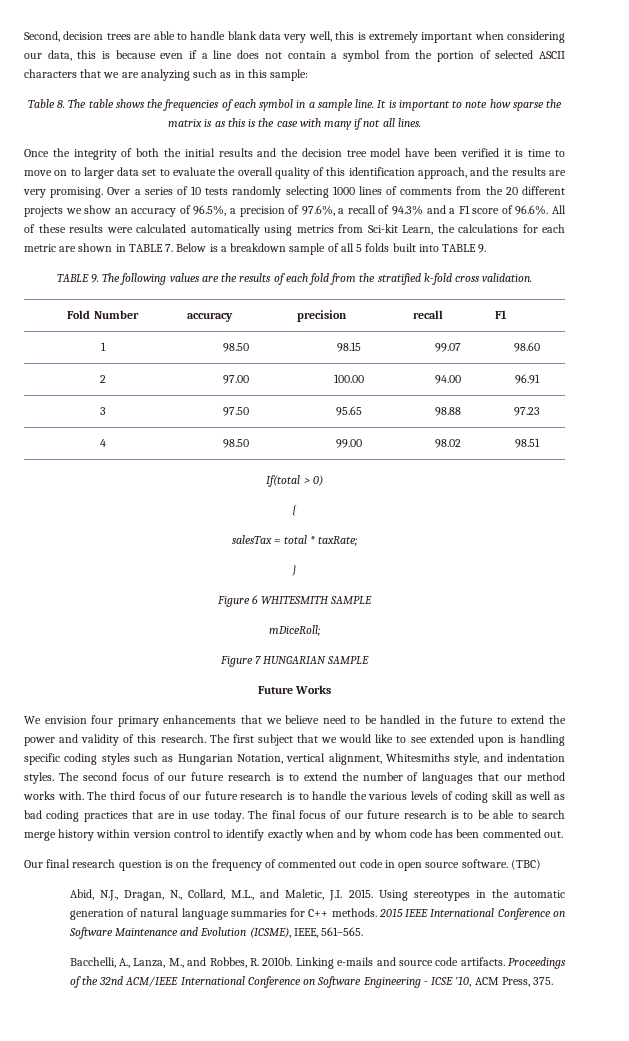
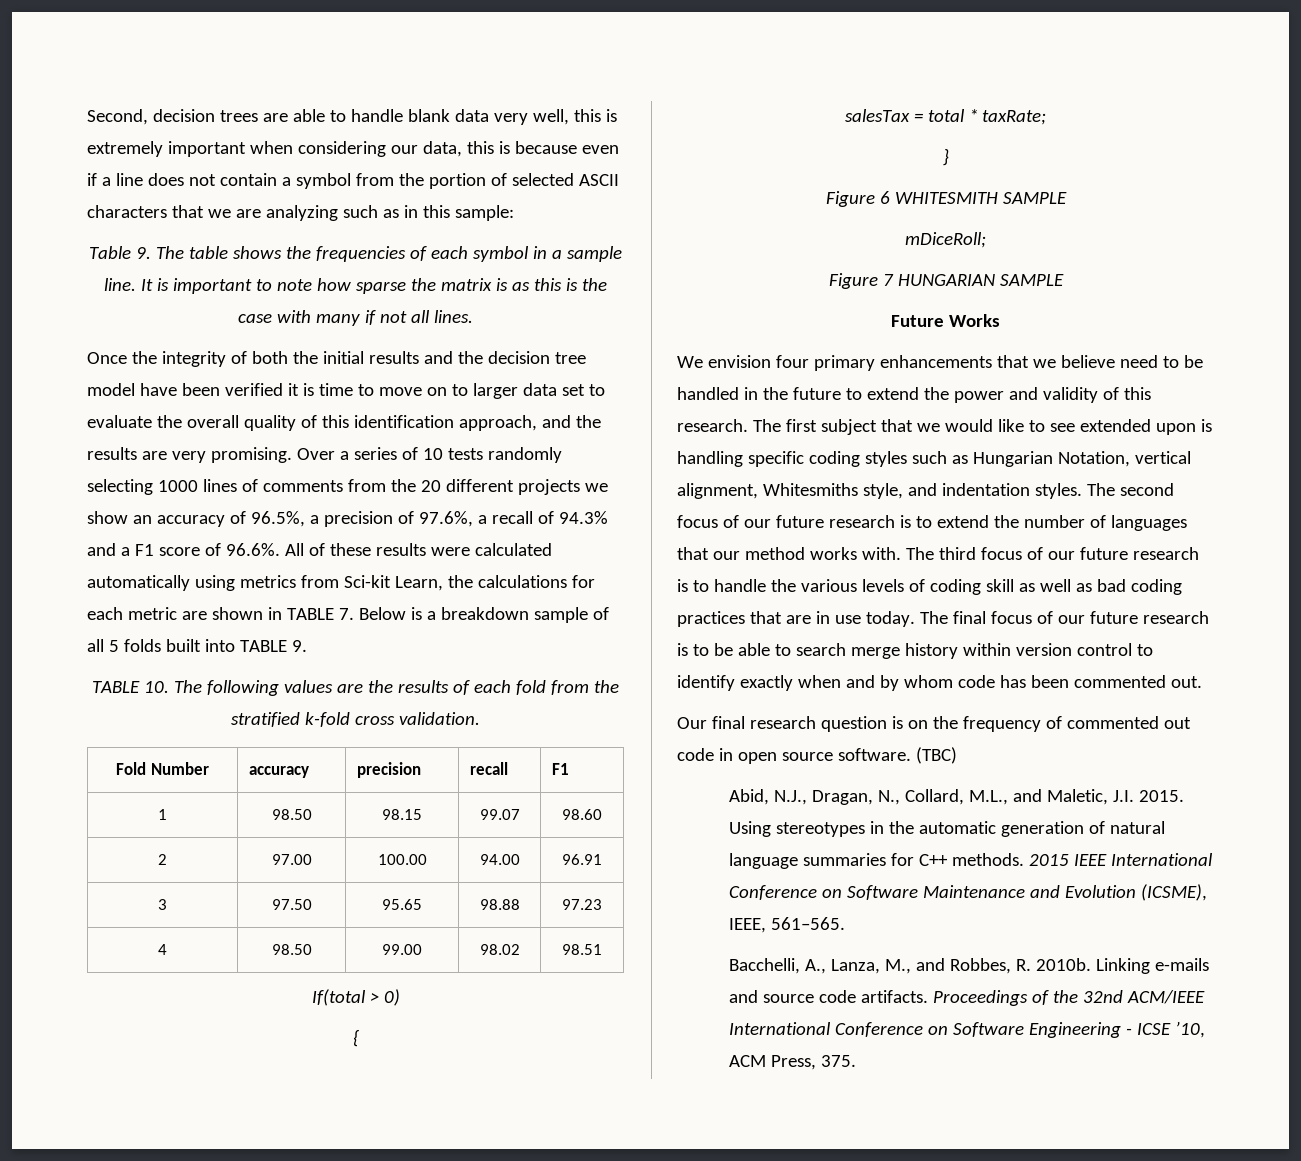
- Table 8. The table shows the frequencies of each symbol in a sample line.
+ Table 9. The table shows the frequencies of each symbol in a sample line.
- TABLE 9. The following values are the results of each fold from the stratified k-fold cross validation.
+ TABLE 10. The following values are the results of each fold from the stratified k-fold cross validation.

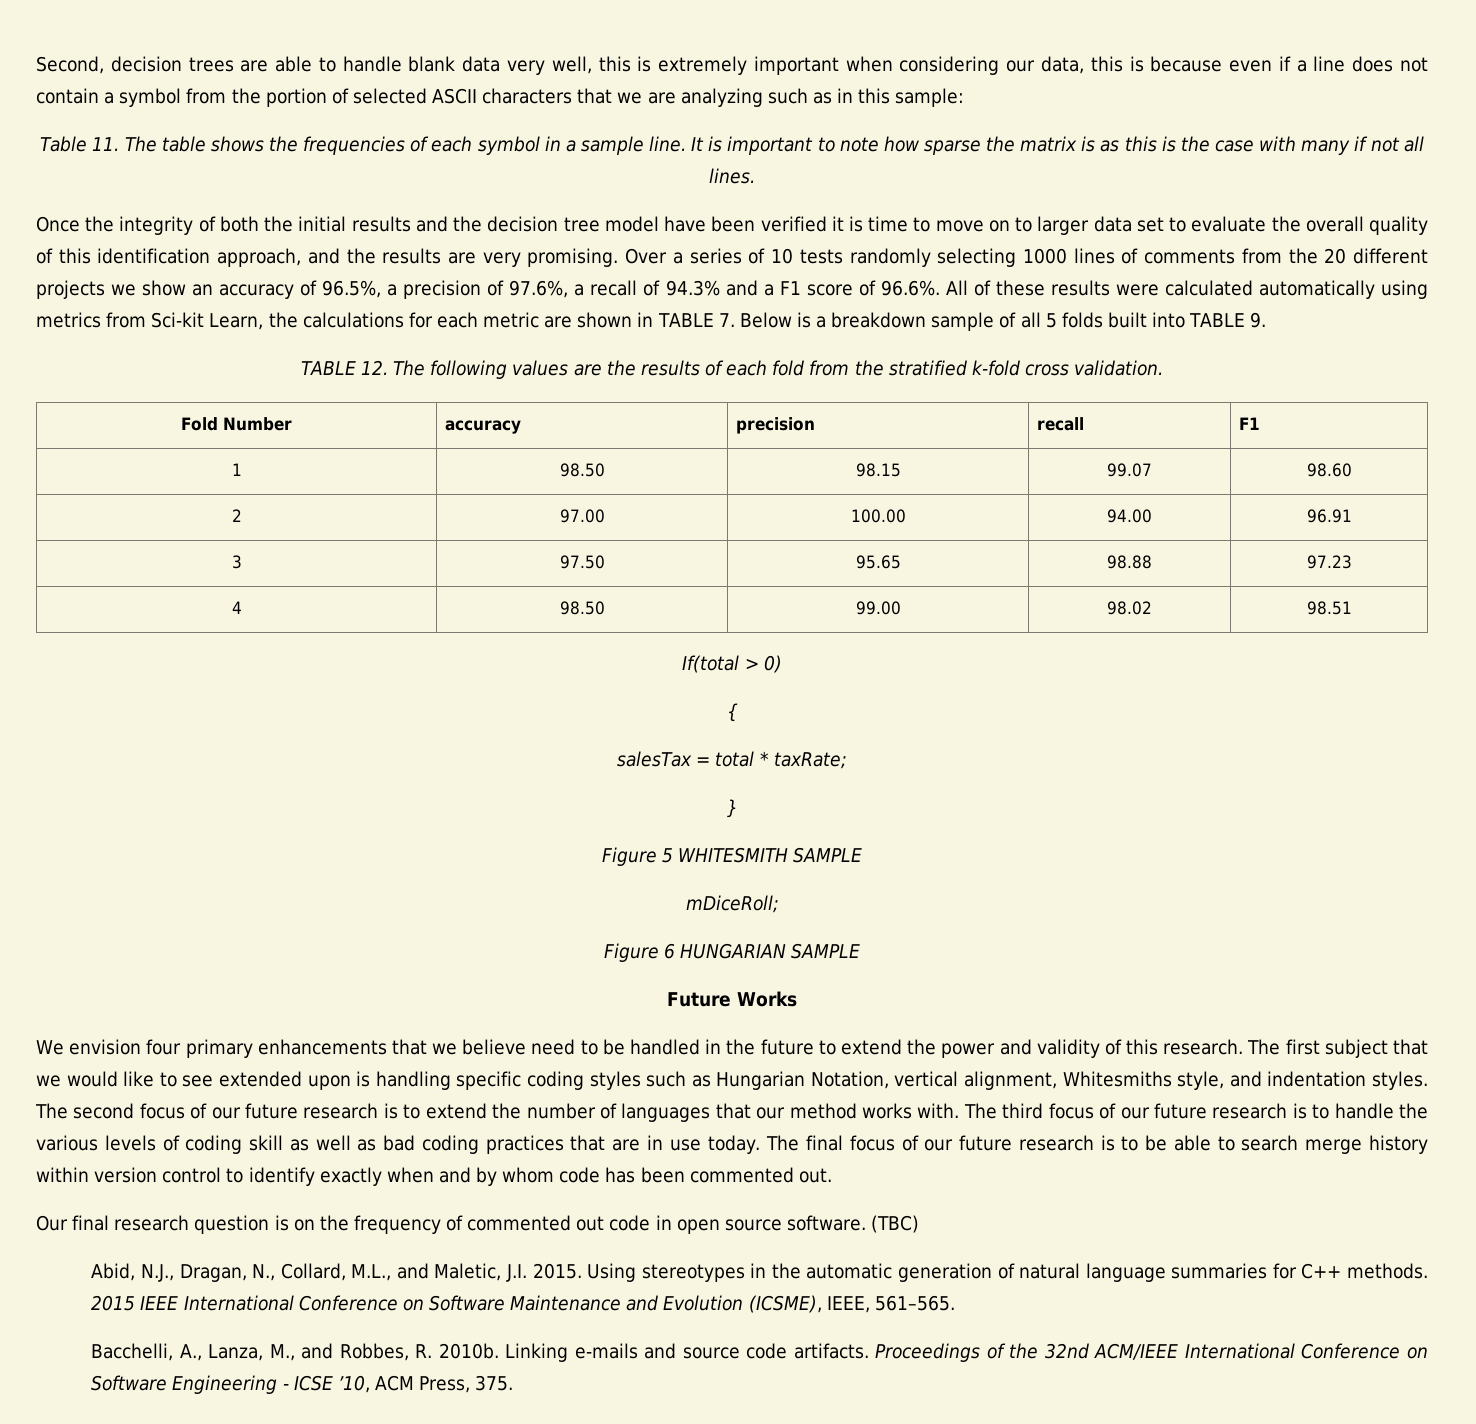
- Table 9. The table shows the frequencies of each symbol in a sample line.
+ Table 11. The table shows the frequencies of each symbol in a sample line.
- TABLE 10. The following values are the results of each fold from the stratified k-fold cross validation.
+ TABLE 12. The following values are the results of each fold from the stratified k-fold cross validation.
- Figure 6 WHITESMITH SAMPLE
+ Figure 5 WHITESMITH SAMPLE
- Figure 7 HUNGARIAN SAMPLE
+ Figure 6 HUNGARIAN SAMPLE

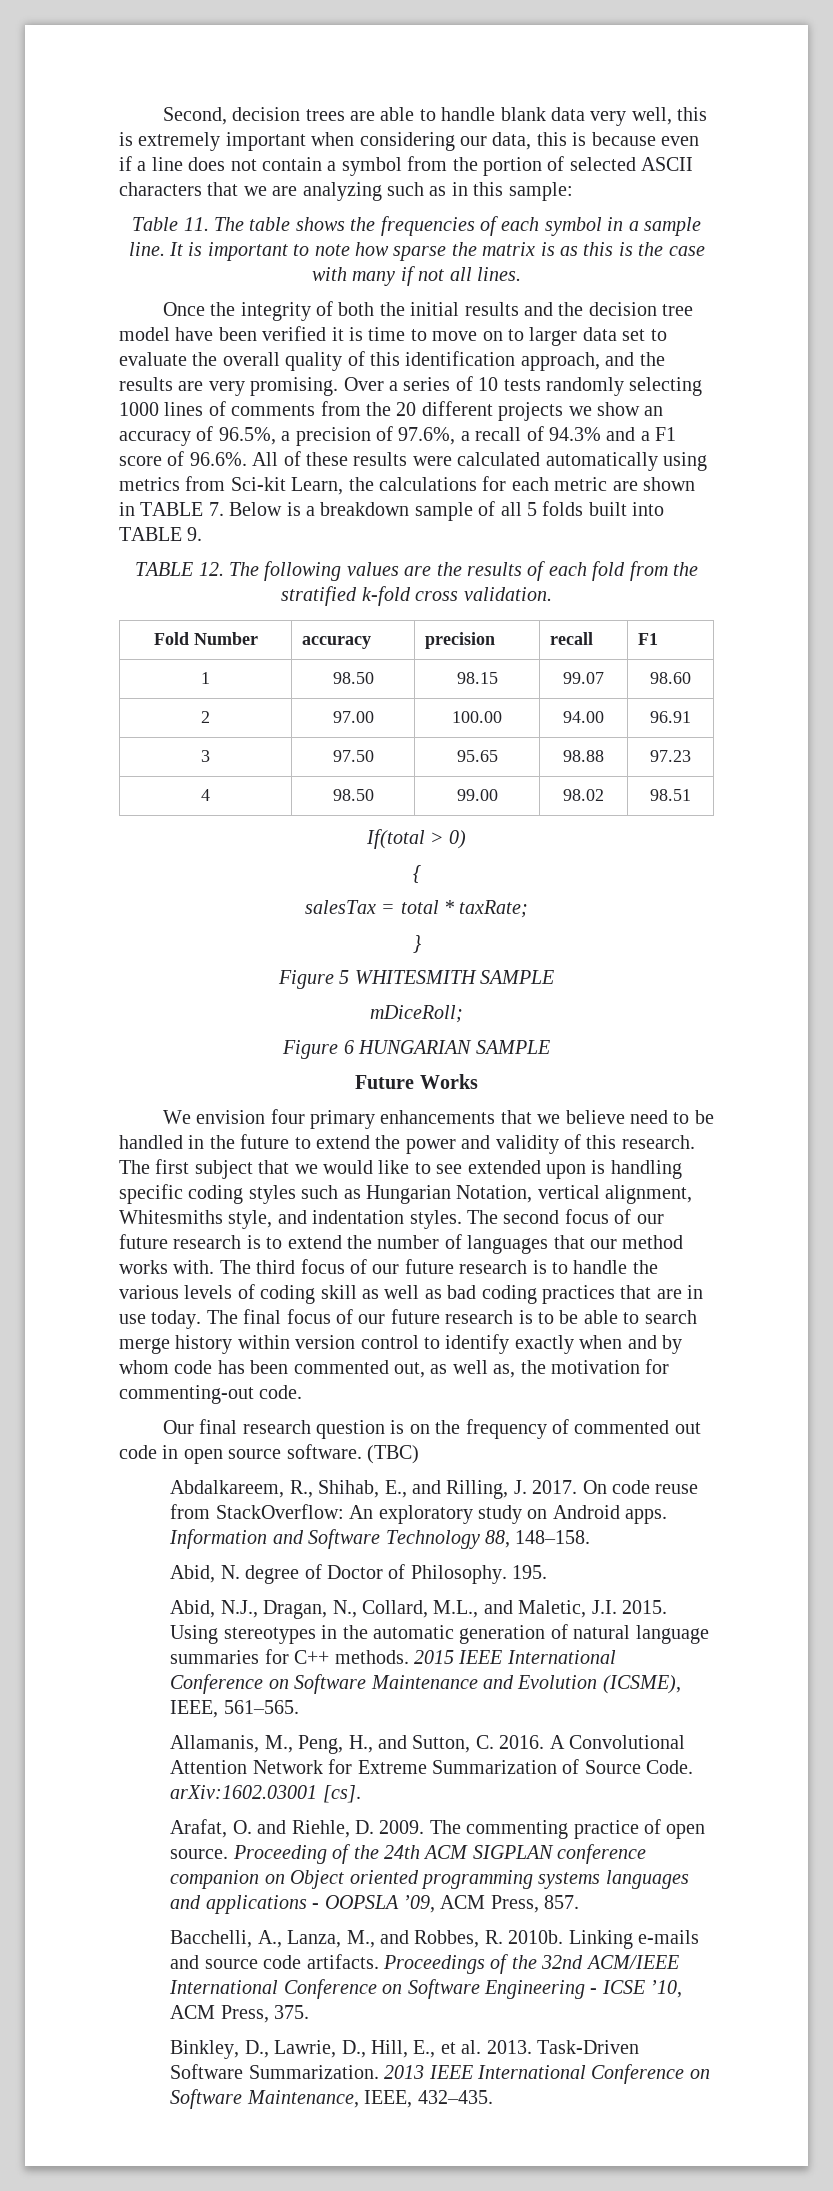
- The final focus of our future research is to be able to search merge history within version control to identify exactly when and by whom code has been commented out.
+ The final focus of our future research is to be able to search merge history within version control to identify exactly when and by whom code has been commented out, as well as, the motivation for commenting-out code.
+ Abdalkareem, R., Shihab, E., and Rilling, J. 2017. On code reuse from StackOverflow: An exploratory study on Android apps. Information and Software Technology 88, 148–158.
+ Abid, N. degree of Doctor of Philosophy. 195.
+ Allamanis, M., Peng, H., and Sutton, C. 2016. A Convolutional Attention Network for Extreme Summarization of Source Code. arXiv:1602.03001 [cs].
+ Arafat, O. and Riehle, D. 2009. The commenting practice of open source. Proceeding of the 24th ACM SIGPLAN conference companion on Object oriented programming systems languages and applications - OOPSLA ’09, ACM Press, 857.
+ Binkley, D., Lawrie, D., Hill, E., et al. 2013. Task-Driven Software Summarization. 2013 IEEE International Conference on Software Maintenance, IEEE, 432–435.

